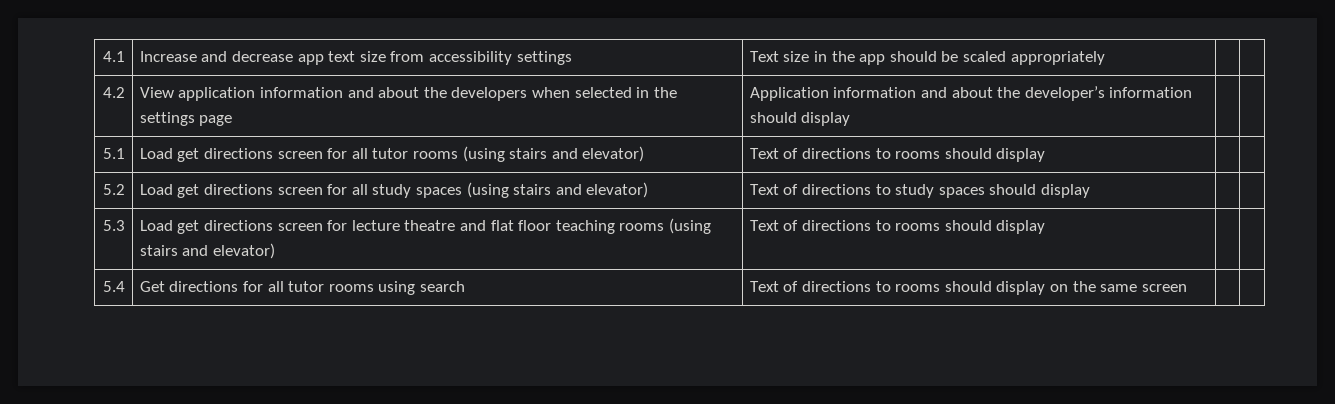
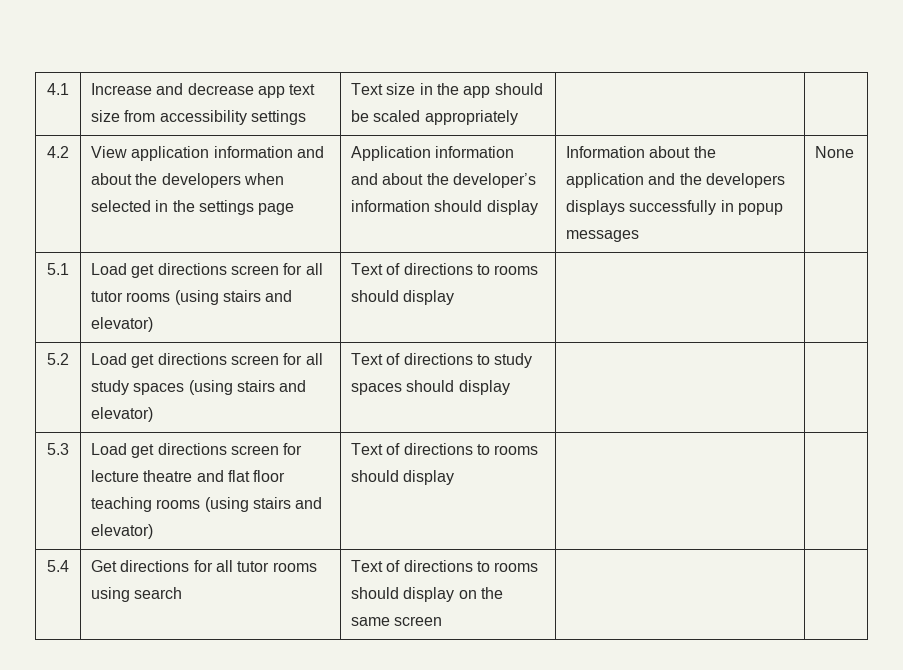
- 4.2 | View application information and about the developers when selected in the settings page | Application information and about the developer’s information should display | |
+ 4.2 | View application information and about the developers when selected in the settings page | Application information and about the developer’s information should display | Information about the application and the developers displays successfully in popup messages | None

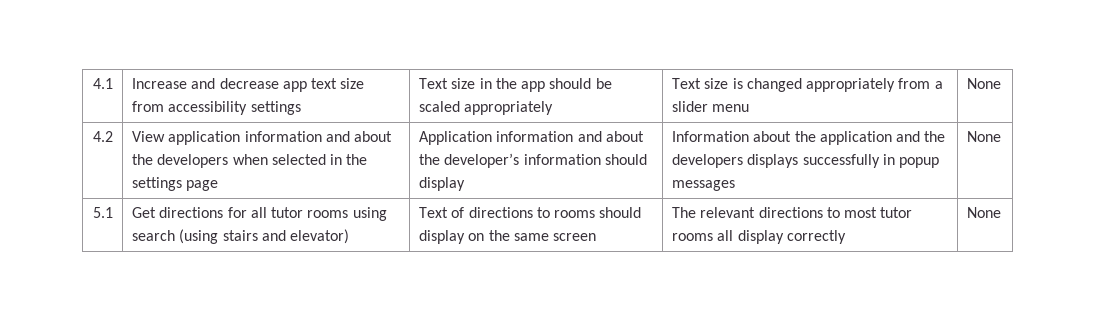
- 4.1 | Increase and decrease app text size from accessibility settings | Text size in the app should be scaled appropriately | |
+ 4.1 | Increase and decrease app text size from accessibility settings | Text size in the app should be scaled appropriately | Text size is changed appropriately from a slider menu | None
- 5.1 | Load get directions screen for all tutor rooms (using stairs and elevator) | Text of directions to rooms should display | |
- 5.2 | Load get directions screen for all study spaces (using stairs and elevator) | Text of directions to study spaces should display | |
- 5.3 | Load get directions screen for lecture theatre and flat floor teaching rooms (using stairs and elevator) | Text of directions to rooms should display | |
- 5.4 | Get directions for all tutor rooms using search | Text of directions to rooms should display on the same screen | |
+ 5.1 | Get directions for all tutor rooms using search (using stairs and elevator) | Text of directions to rooms should display on the same screen | The relevant directions to most tutor rooms all display correctly | None

